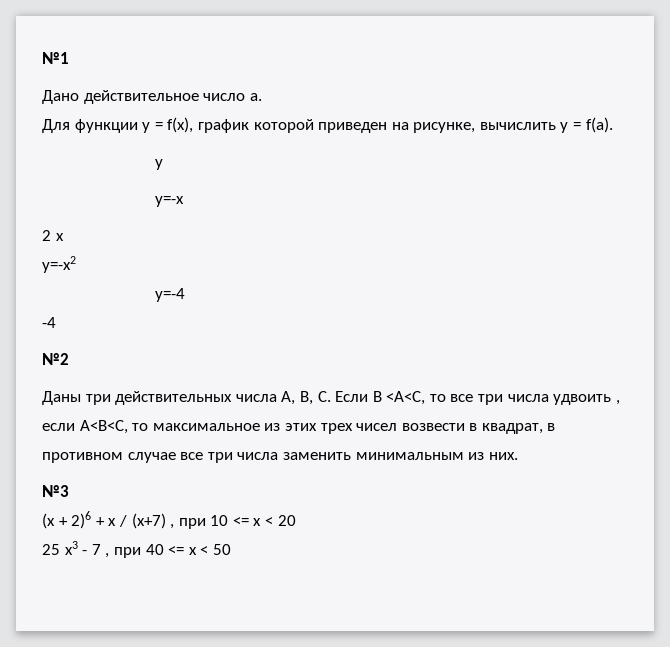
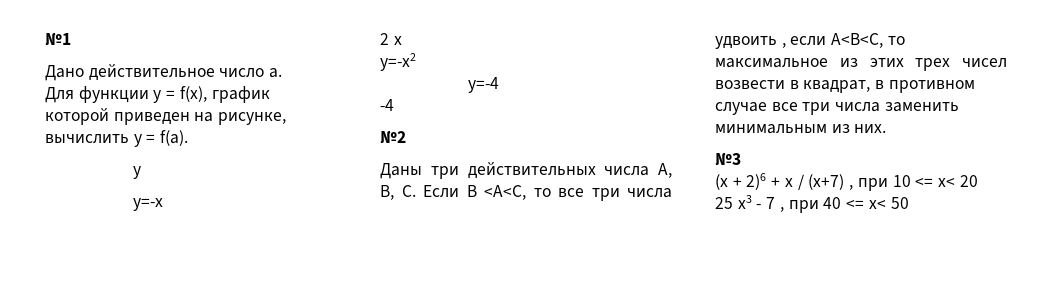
- (x + 2)6 + x / (x+7) , при 10 <= x < 20
+ (x + 2)6 + x / (x+7) , при 10 <= x< 20
- 25 x3 - 7 , при 40 <= x < 50
+ 25 x3 - 7 , при 40 <= x< 50

